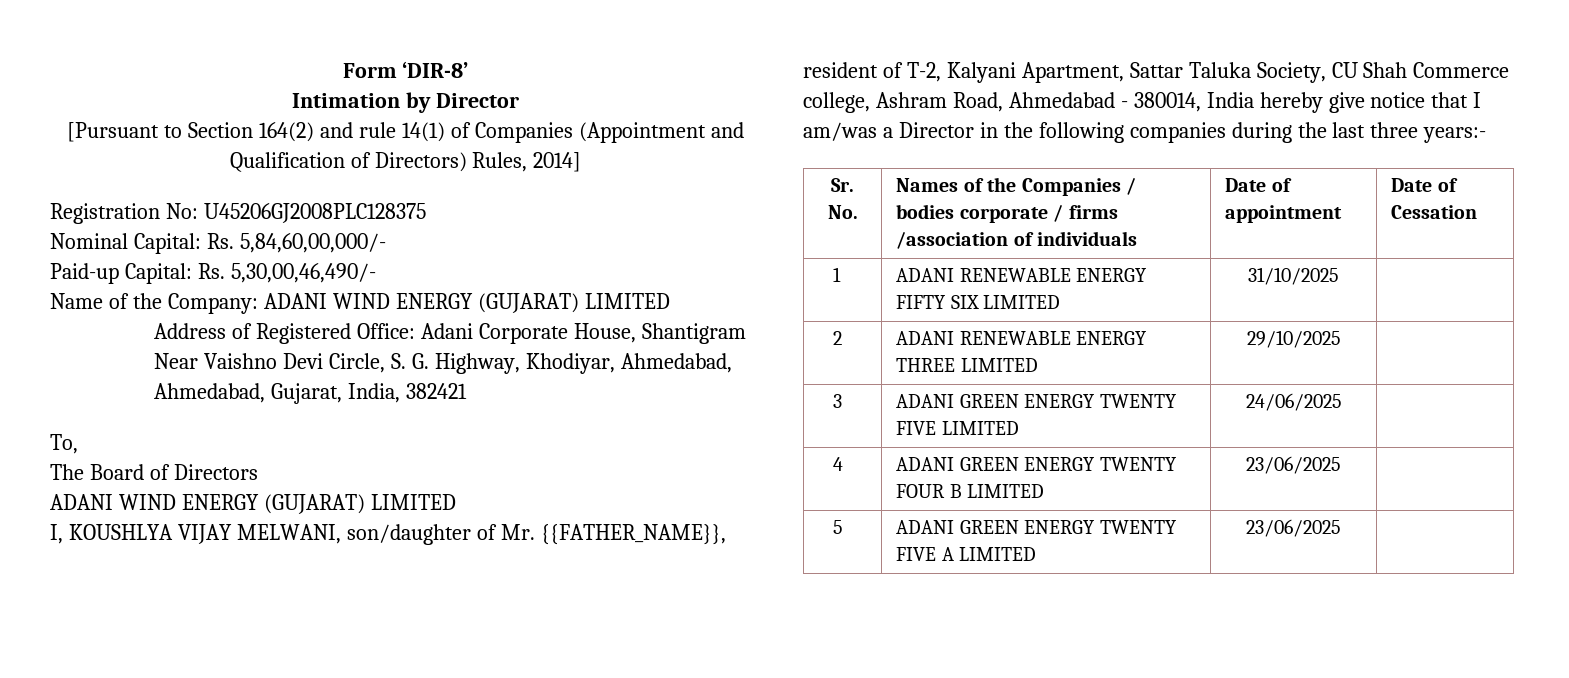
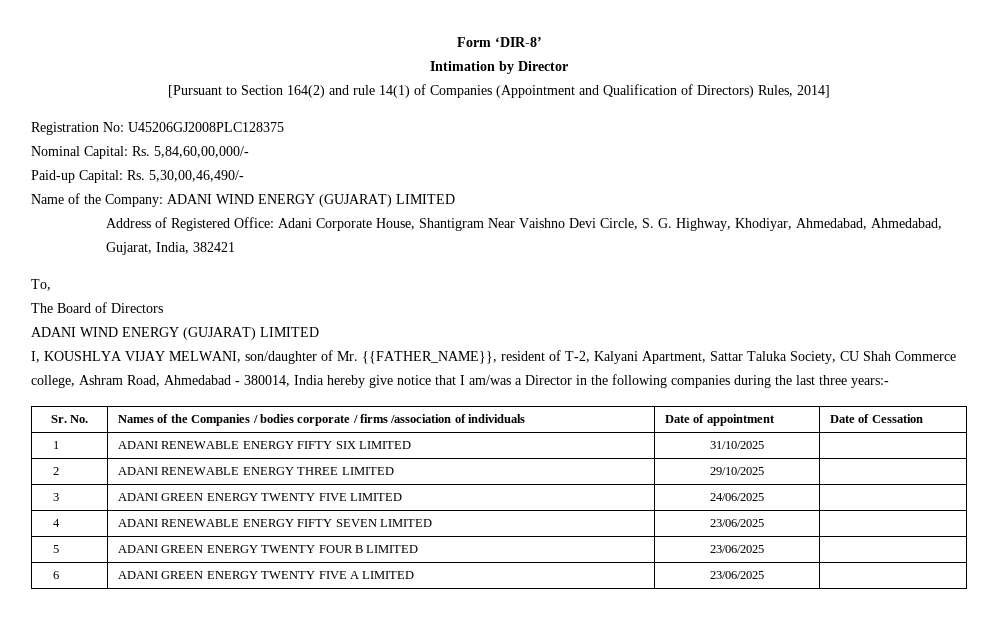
- 4 | ADANI GREEN ENERGY TWENTY FOUR B LIMITED | 23/06/2025 |
- 5 | ADANI GREEN ENERGY TWENTY FIVE A LIMITED | 23/06/2025 |
+ 4 | ADANI RENEWABLE ENERGY FIFTY SEVEN LIMITED | 23/06/2025 |
+ 5 | ADANI GREEN ENERGY TWENTY FOUR B LIMITED | 23/06/2025 |
+ 6 | ADANI GREEN ENERGY TWENTY FIVE A LIMITED | 23/06/2025 |

